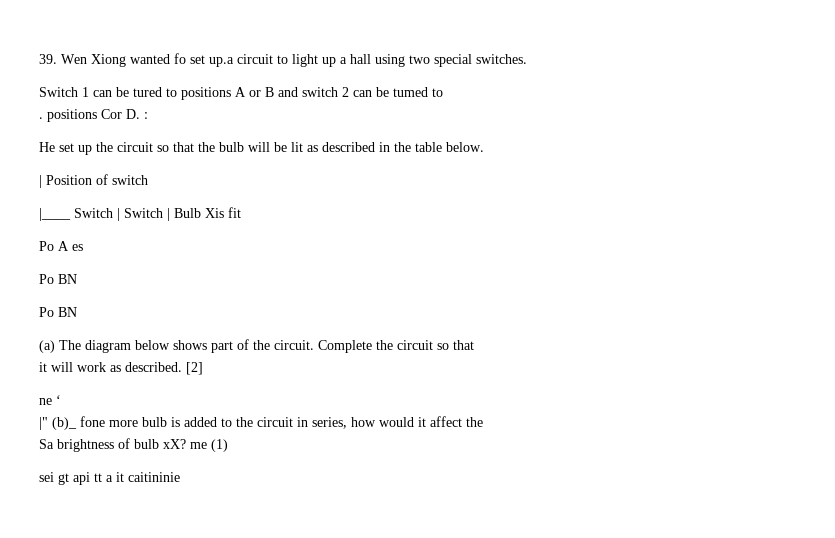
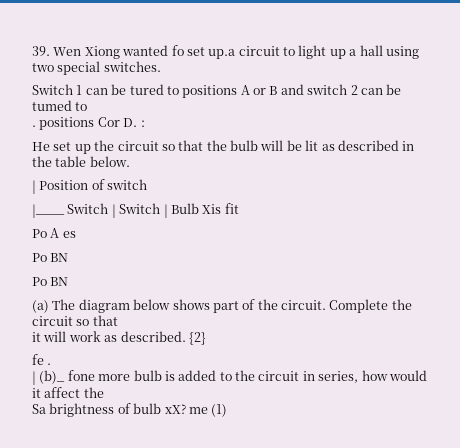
- [2]
- ne ‘
- |" (b)_ fone more bulb is added to the circuit in series, how would it affect the
+ {2}
+ fe .
+ | (b)_ fone more bulb is added to the circuit in series, how would it affect the
- sei gt api tt a it caitininie

